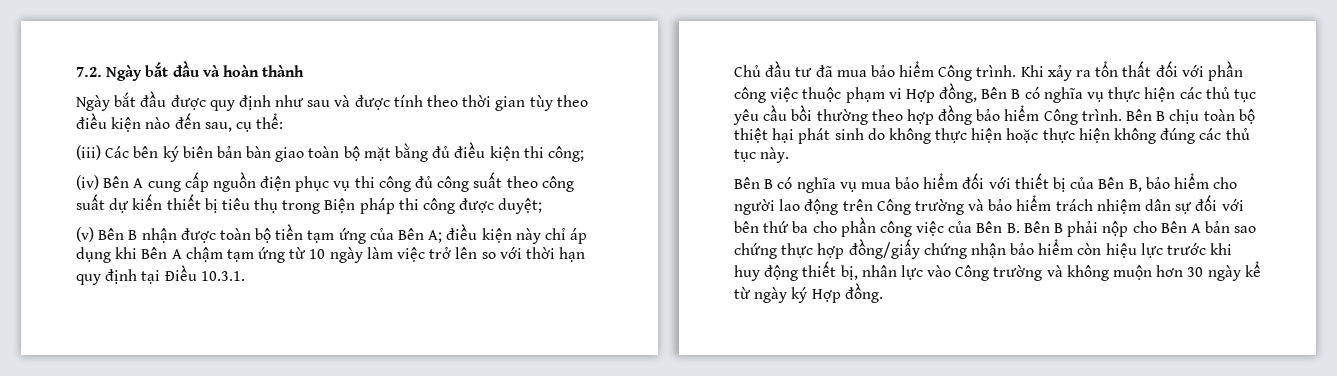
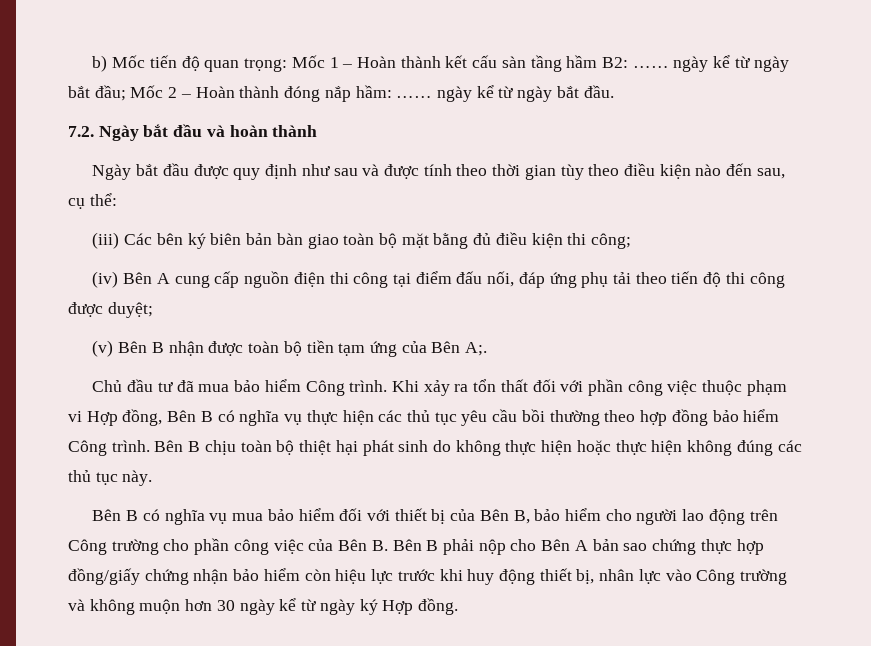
+ b) Mốc tiến độ quan trọng: Mốc 1 – Hoàn thành kết cấu sàn tầng hầm B2: …… ngày kể từ ngày bắt đầu; Mốc 2 – Hoàn thành đóng nắp hầm: …… ngày kể từ ngày bắt đầu.
- (iv) Bên A cung cấp nguồn điện phục vụ thi công đủ công suất theo công suất dự kiến thiết bị tiêu thụ trong Biện pháp thi công được duyệt;
+ (iv) Bên A cung cấp nguồn điện thi công tại điểm đấu nối, đáp ứng phụ tải theo tiến độ thi công được duyệt;
- (v) Bên B nhận được toàn bộ tiền tạm ứng của Bên A; điều kiện này chỉ áp dụng khi Bên A chậm tạm ứng từ 10 ngày làm việc trở lên so với thời hạn quy định tại Điều 10.3.1.
+ (v) Bên B nhận được toàn bộ tiền tạm ứng của Bên A;.
- Bên B có nghĩa vụ mua bảo hiểm đối với thiết bị của Bên B, bảo hiểm cho người lao động trên Công trường và bảo hiểm trách nhiệm dân sự đối với bên thứ ba cho phần công việc của Bên B. Bên B phải nộp cho Bên A bản sao chứng thực hợp đồng/giấy chứng nhận bảo hiểm còn hiệu lực trước khi huy động thiết bị, nhân lực vào Công trường và không muộn hơn 30 ngày kể từ ngày ký Hợp đồng.
+ Bên B có nghĩa vụ mua bảo hiểm đối với thiết bị của Bên B, bảo hiểm cho người lao động trên Công trường cho phần công việc của Bên B. Bên B phải nộp cho Bên A bản sao chứng thực hợp đồng/giấy chứng nhận bảo hiểm còn hiệu lực trước khi huy động thiết bị, nhân lực vào Công trường và không muộn hơn 30 ngày kể từ ngày ký Hợp đồng.

